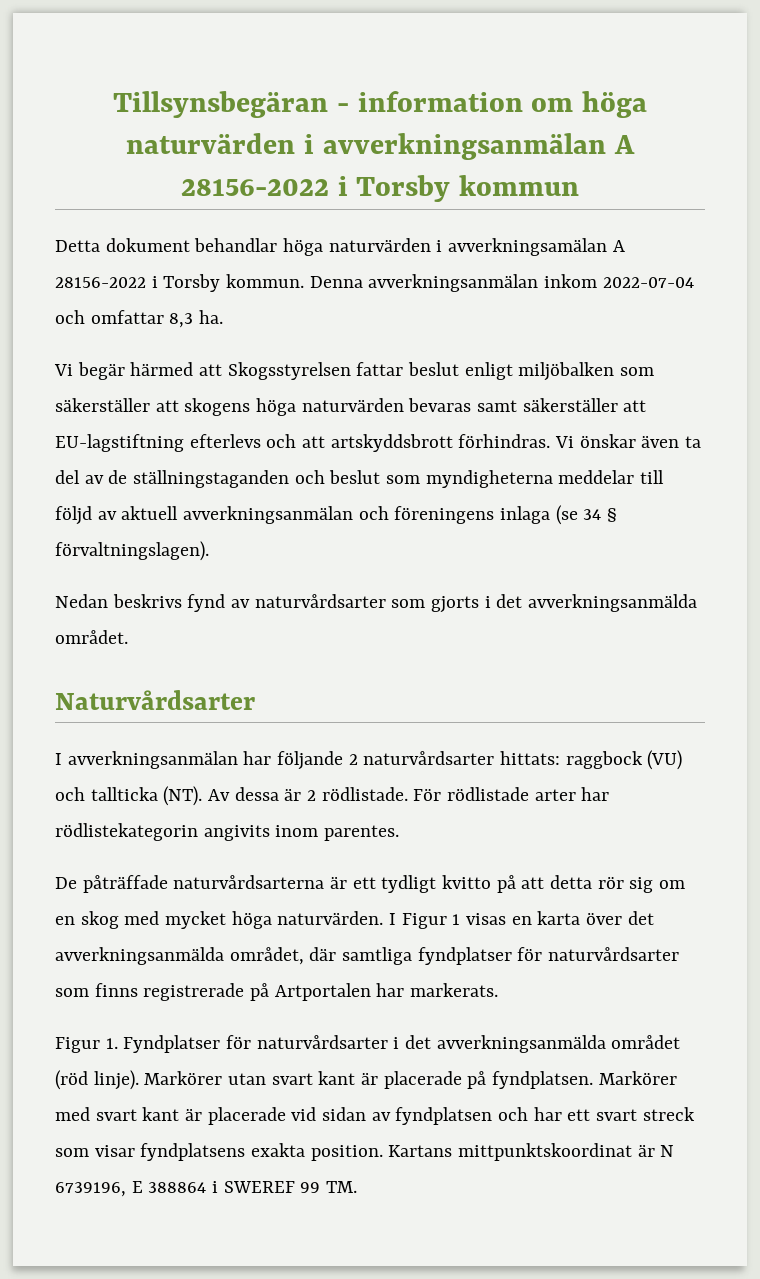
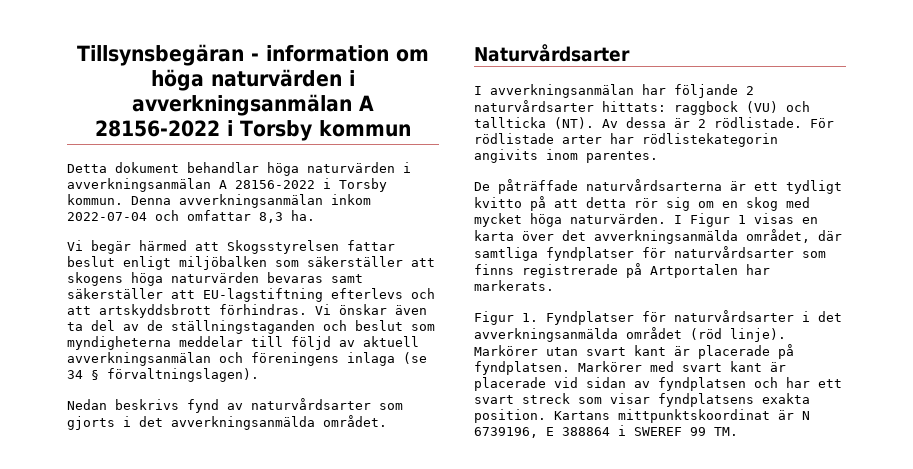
- Detta dokument behandlar höga naturvärden i avverkningsamälan A 28156-2022 i Torsby kommun.
+ Detta dokument behandlar höga naturvärden i avverkningsanmälan A 28156-2022 i Torsby kommun.

